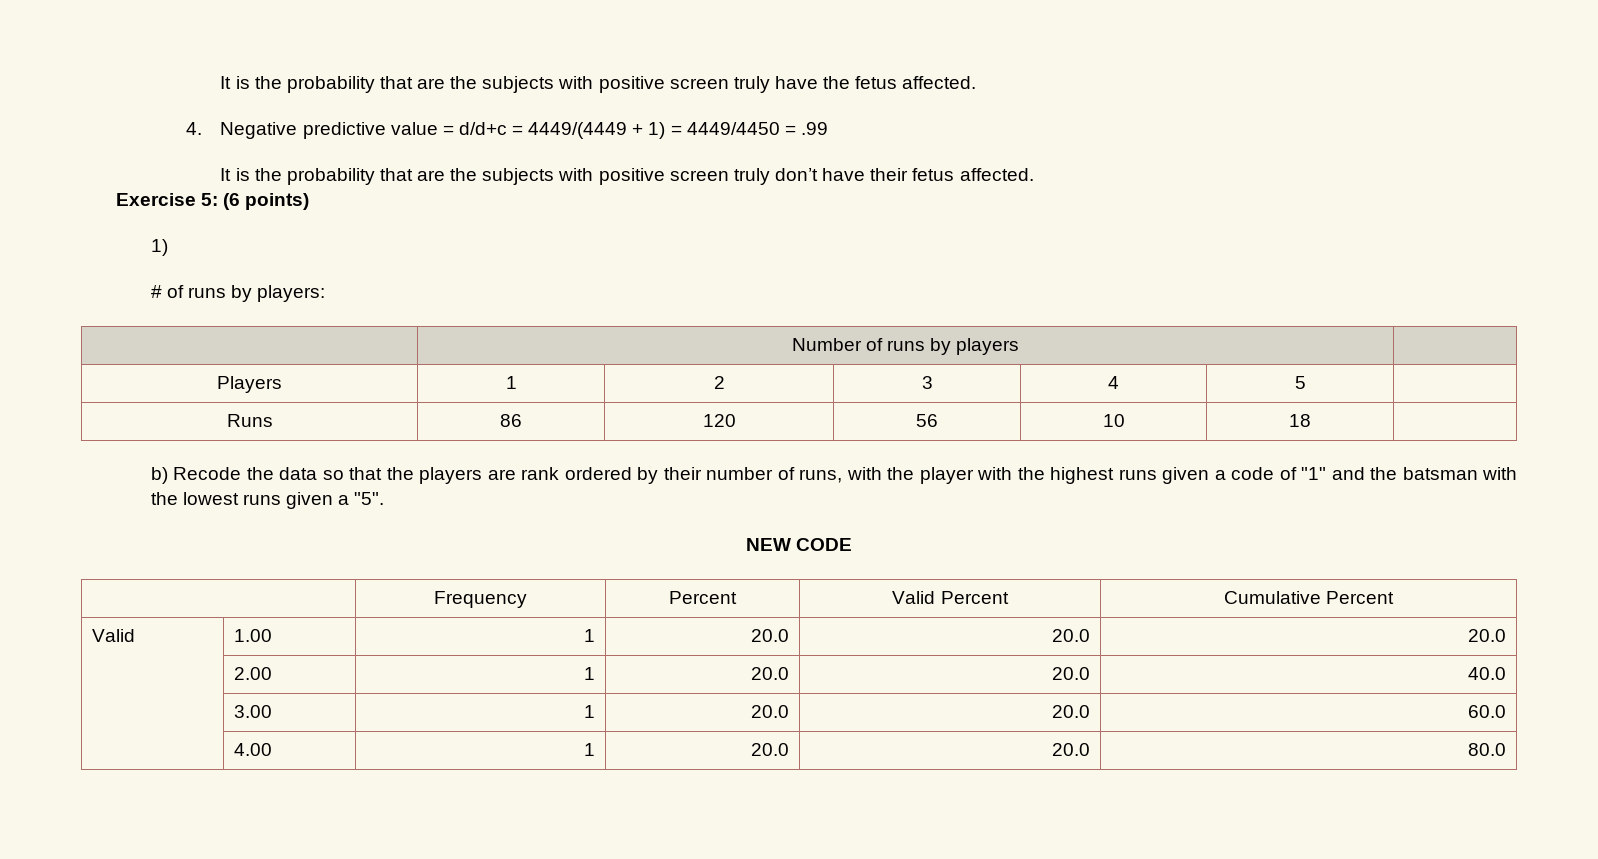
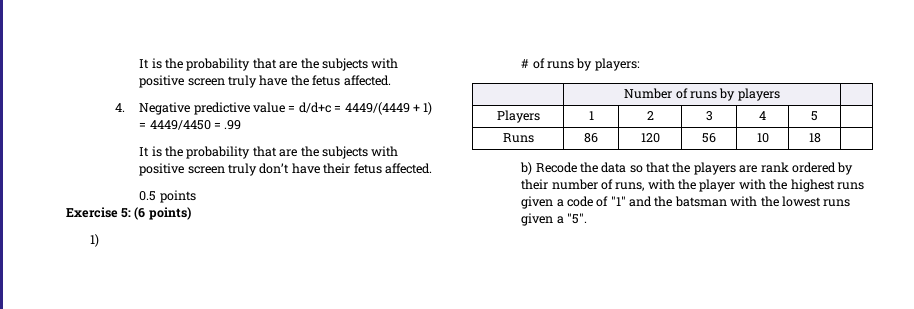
+ 0.5 points
- NEW CODE
- | Frequency | Percent | Valid Percent | Cumulative Percent
- Valid | 1.00 | 1 | 20.0 | 20.0 | 20.0
- | 2.00 | 1 | 20.0 | 20.0 | 40.0
- | 3.00 | 1 | 20.0 | 20.0 | 60.0
- | 4.00 | 1 | 20.0 | 20.0 | 80.0

